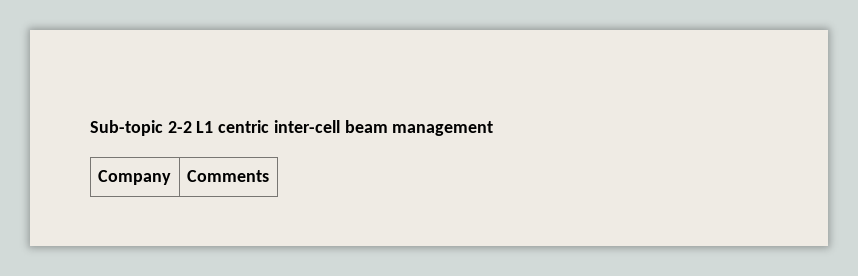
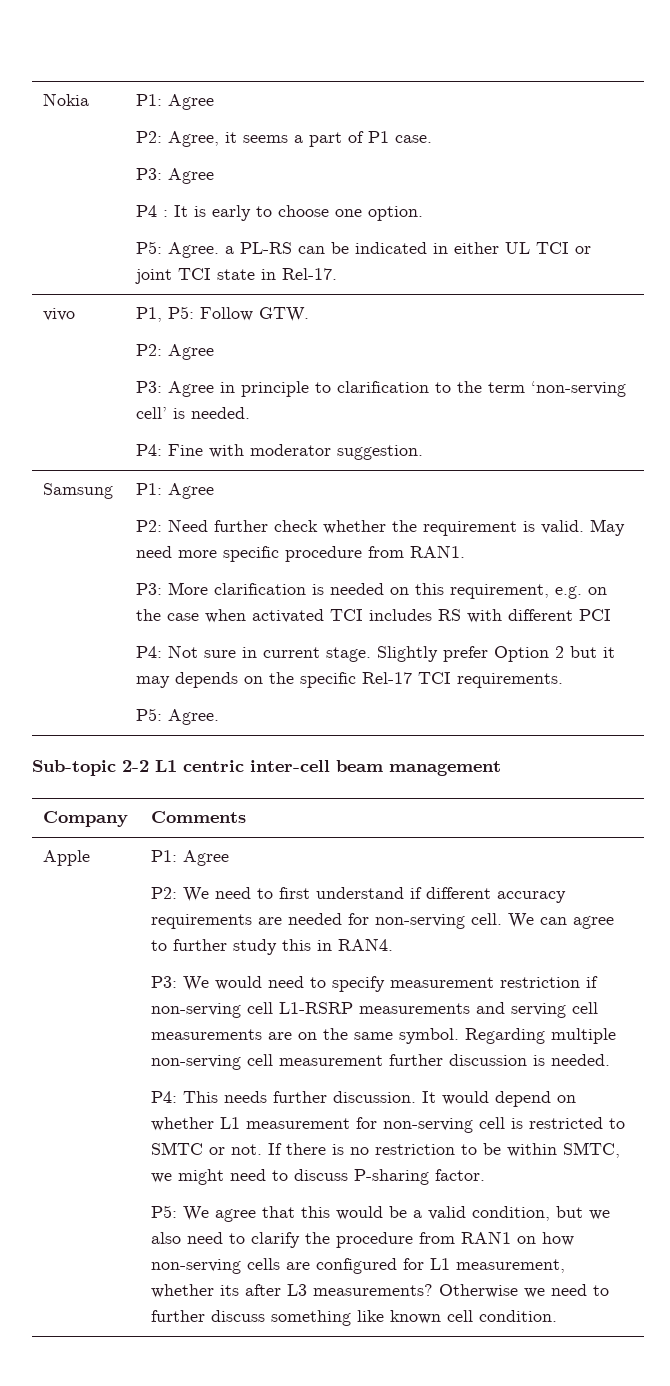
+ Nokia | P1: Agree
+ P2: Agree, it seems a part of P1 case.
+ P3: Agree
+ P4 : It is early to choose one option.
+ P5: Agree. a PL-RS can be indicated in either UL TCI or joint TCI state in Rel-17.
+ vivo | P1, P5: Follow GTW.
+ P2: Agree
+ P3: Agree in principle to clarification to the term ‘non-serving cell’ is needed.
+ P4: Fine with moderator suggestion.
+ Samsung | P1: Agree
+ P2: Need further check whether the requirement is valid. May need more specific procedure from RAN1.
+ P3: More clarification is needed on this requirement, e.g. on the case when activated TCI includes RS with different PCI
+ P4: Not sure in current stage. Slightly prefer Option 2 but it may depends on the specific Rel-17 TCI requirements.
+ P5: Agree.
+ Apple | P1: Agree
+ P2: We need to first understand if different accuracy requirements are needed for non-serving cell. We can agree to further study this in RAN4.
+ P3: We would need to specify measurement restriction if non-serving cell L1-RSRP measurements and serving cell measurements are on the same symbol. Regarding multiple non-serving cell measurement further discussion is needed.
+ P4: This needs further discussion. It would depend on whether L1 measurement for non-serving cell is restricted to SMTC or not. If there is no restriction to be within SMTC, we might need to discuss P-sharing factor.
+ P5: We agree that this would be a valid condition, but we also need to clarify the procedure from RAN1 on how non-serving cells are configured for L1 measurement, whether its after L3 measurements? Otherwise we need to further discuss something like known cell condition.

